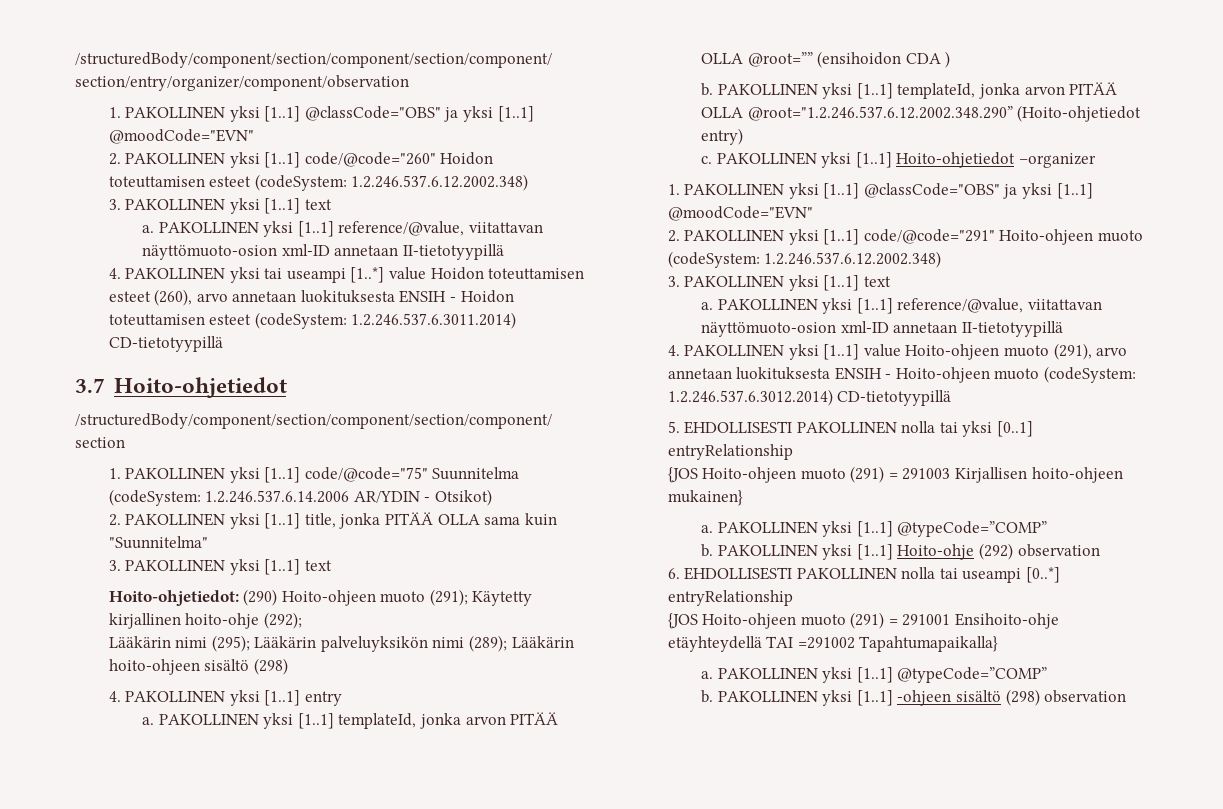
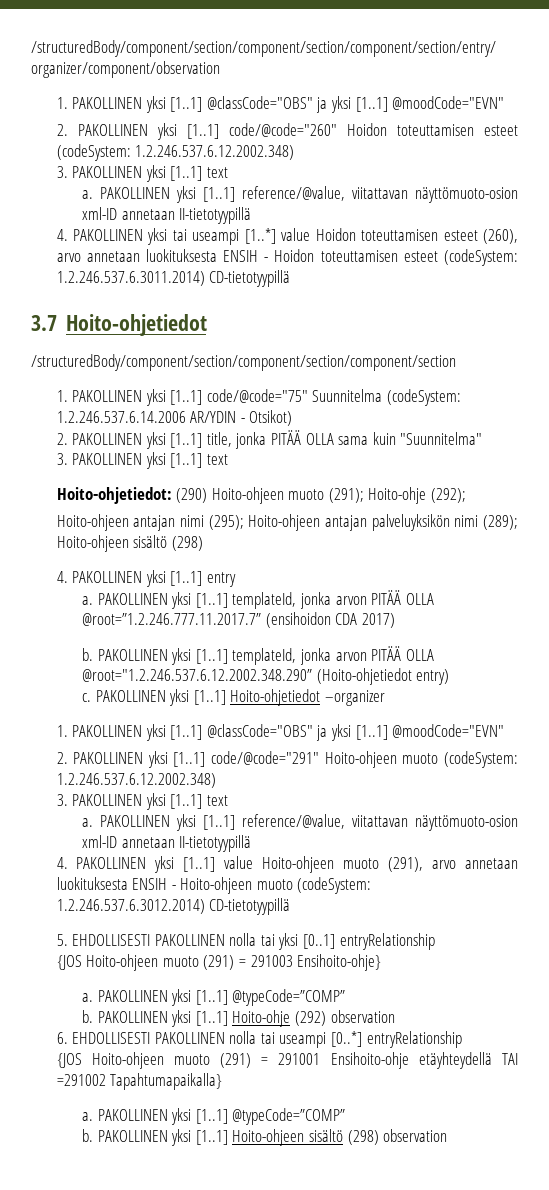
- Hoito-ohjetiedot: (290) Hoito-ohjeen muoto (291); Käytetty kirjallinen hoito-ohje (292);
- Lääkärin nimi (295); Lääkärin palveluyksikön nimi (289); Lääkärin hoito-ohjeen sisältö (298)
+ Hoito-ohjetiedot: (290) Hoito-ohjeen muoto (291); Hoito-ohje (292);
+ Hoito-ohjeen antajan nimi (295); Hoito-ohjeen antajan palveluyksikön nimi (289); Hoito-ohjeen sisältö (298)
- PAKOLLINEN yksi [1..1] templateId, jonka arvon PITÄÄ OLLA @root=”” (ensihoidon CDA )
+ PAKOLLINEN yksi [1..1] templateId, jonka arvon PITÄÄ OLLA @root=”1.2.246.777.11.2017.7” (ensihoidon CDA 2017)
- {JOS Hoito-ohjeen muoto (291) = 291003 Kirjallisen hoito-ohjeen mukainen}
+ {JOS Hoito-ohjeen muoto (291) = 291003 Ensihoito-ohje}
- PAKOLLINEN yksi [1..1] -ohjeen sisältö (298) observation
+ PAKOLLINEN yksi [1..1] Hoito-ohjeen sisältö (298) observation

